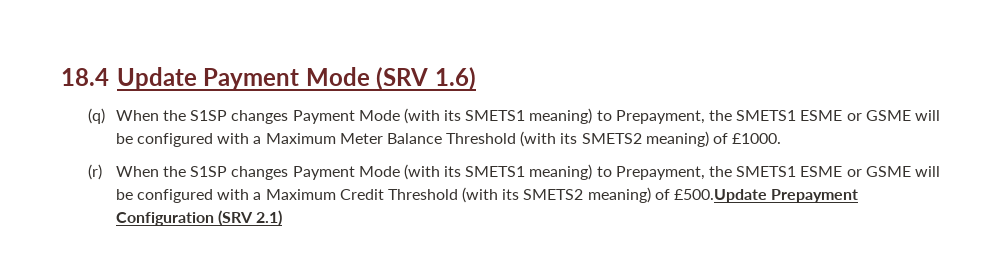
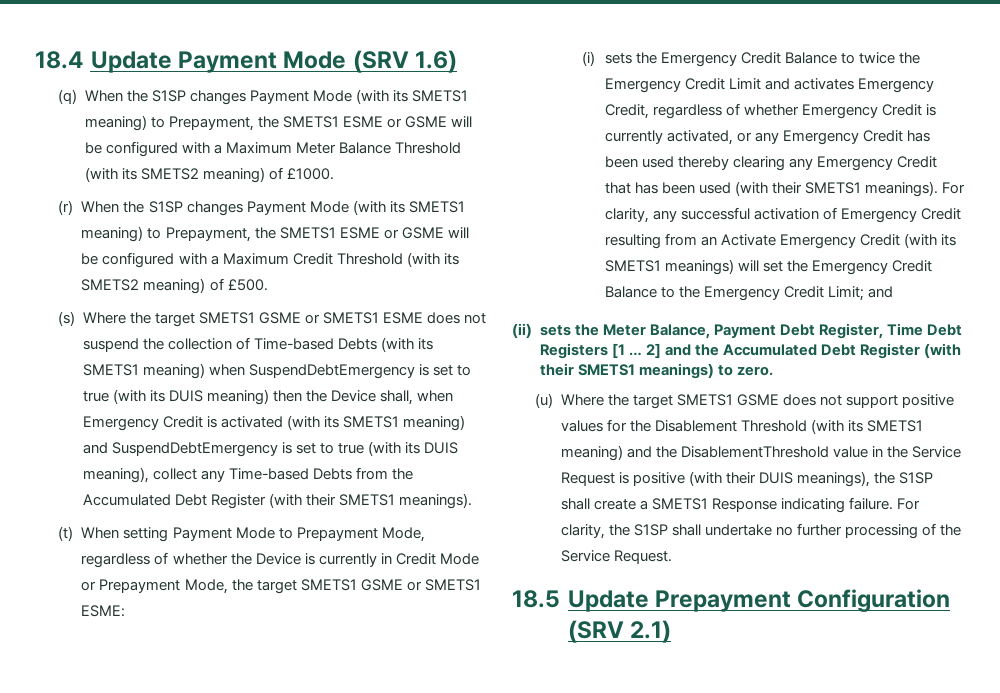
- (r) When the S1SP changes Payment Mode (with its SMETS1 meaning) to Prepayment, the SMETS1 ESME or GSME will be configured with a Maximum Credit Threshold (with its SMETS2 meaning) of £500.Update Prepayment Configuration (SRV 2.1)
+ (r) When the S1SP changes Payment Mode (with its SMETS1 meaning) to Prepayment, the SMETS1 ESME or GSME will be configured with a Maximum Credit Threshold (with its SMETS2 meaning) of £500.
+ (s) Where the target SMETS1 GSME or SMETS1 ESME does not suspend the collection of Time-based Debts (with its SMETS1 meaning) when SuspendDebtEmergency is set to true (with its DUIS meaning) then the Device shall, when Emergency Credit is activated (with its SMETS1 meaning) and SuspendDebtEmergency is set to true (with its DUIS meaning), collect any Time-based Debts from the Accumulated Debt Register (with their SMETS1 meanings).
+ (t) When setting Payment Mode to Prepayment Mode, regardless of whether the Device is currently in Credit Mode or Prepayment Mode, the target SMETS1 GSME or SMETS1 ESME:
+ (i) sets the Emergency Credit Balance to twice the Emergency Credit Limit and activates Emergency Credit, regardless of whether Emergency Credit is currently activated, or any Emergency Credit has been used thereby clearing any Emergency Credit that has been used (with their SMETS1 meanings). For clarity, any successful activation of Emergency Credit resulting from an Activate Emergency Credit (with its SMETS1 meanings) will set the Emergency Credit Balance to the Emergency Credit Limit; and
+ (ii) sets the Meter Balance, Payment Debt Register, Time Debt Registers [1 … 2] and the Accumulated Debt Register (with their SMETS1 meanings) to zero.
+ (u) Where the target SMETS1 GSME does not support positive values for the Disablement Threshold (with its SMETS1 meaning) and the DisablementThreshold value in the Service Request is positive (with their DUIS meanings), the S1SP shall create a SMETS1 Response indicating failure. For clarity, the S1SP shall undertake no further processing of the Service Request.
+ 18.5 Update Prepayment Configuration (SRV 2.1)

